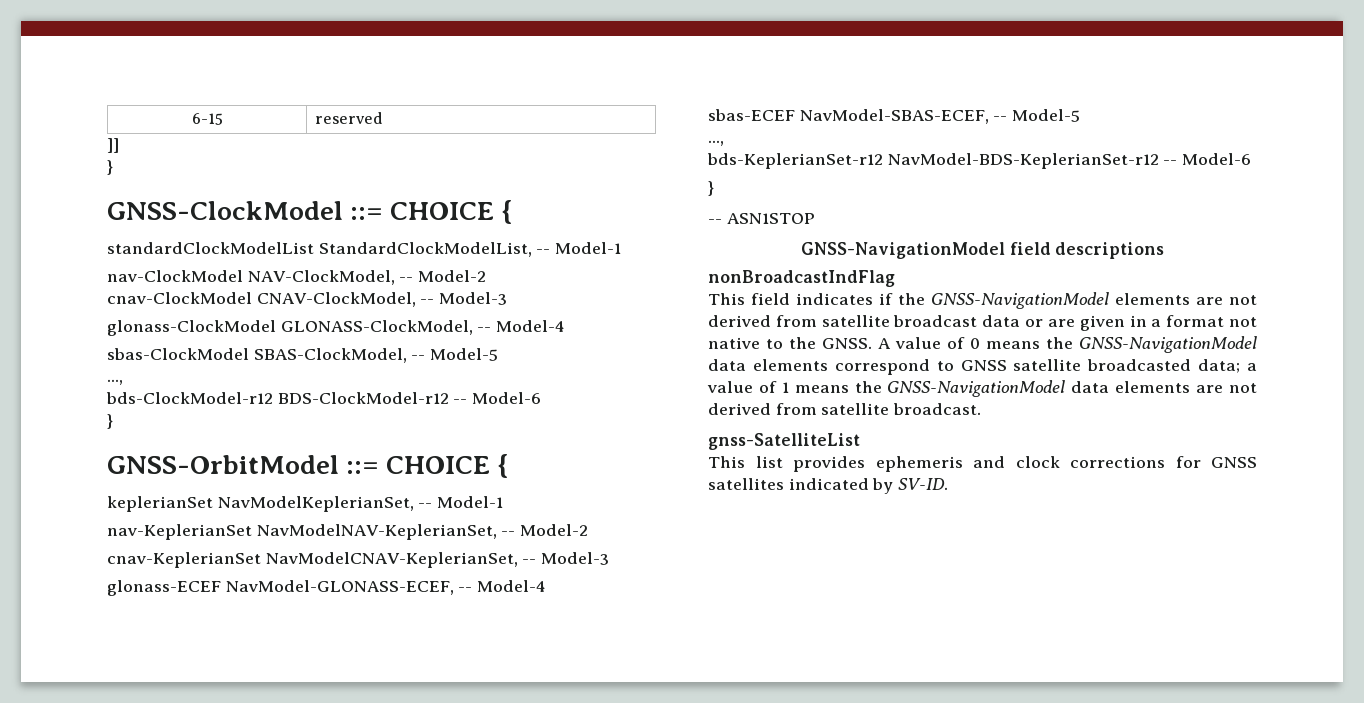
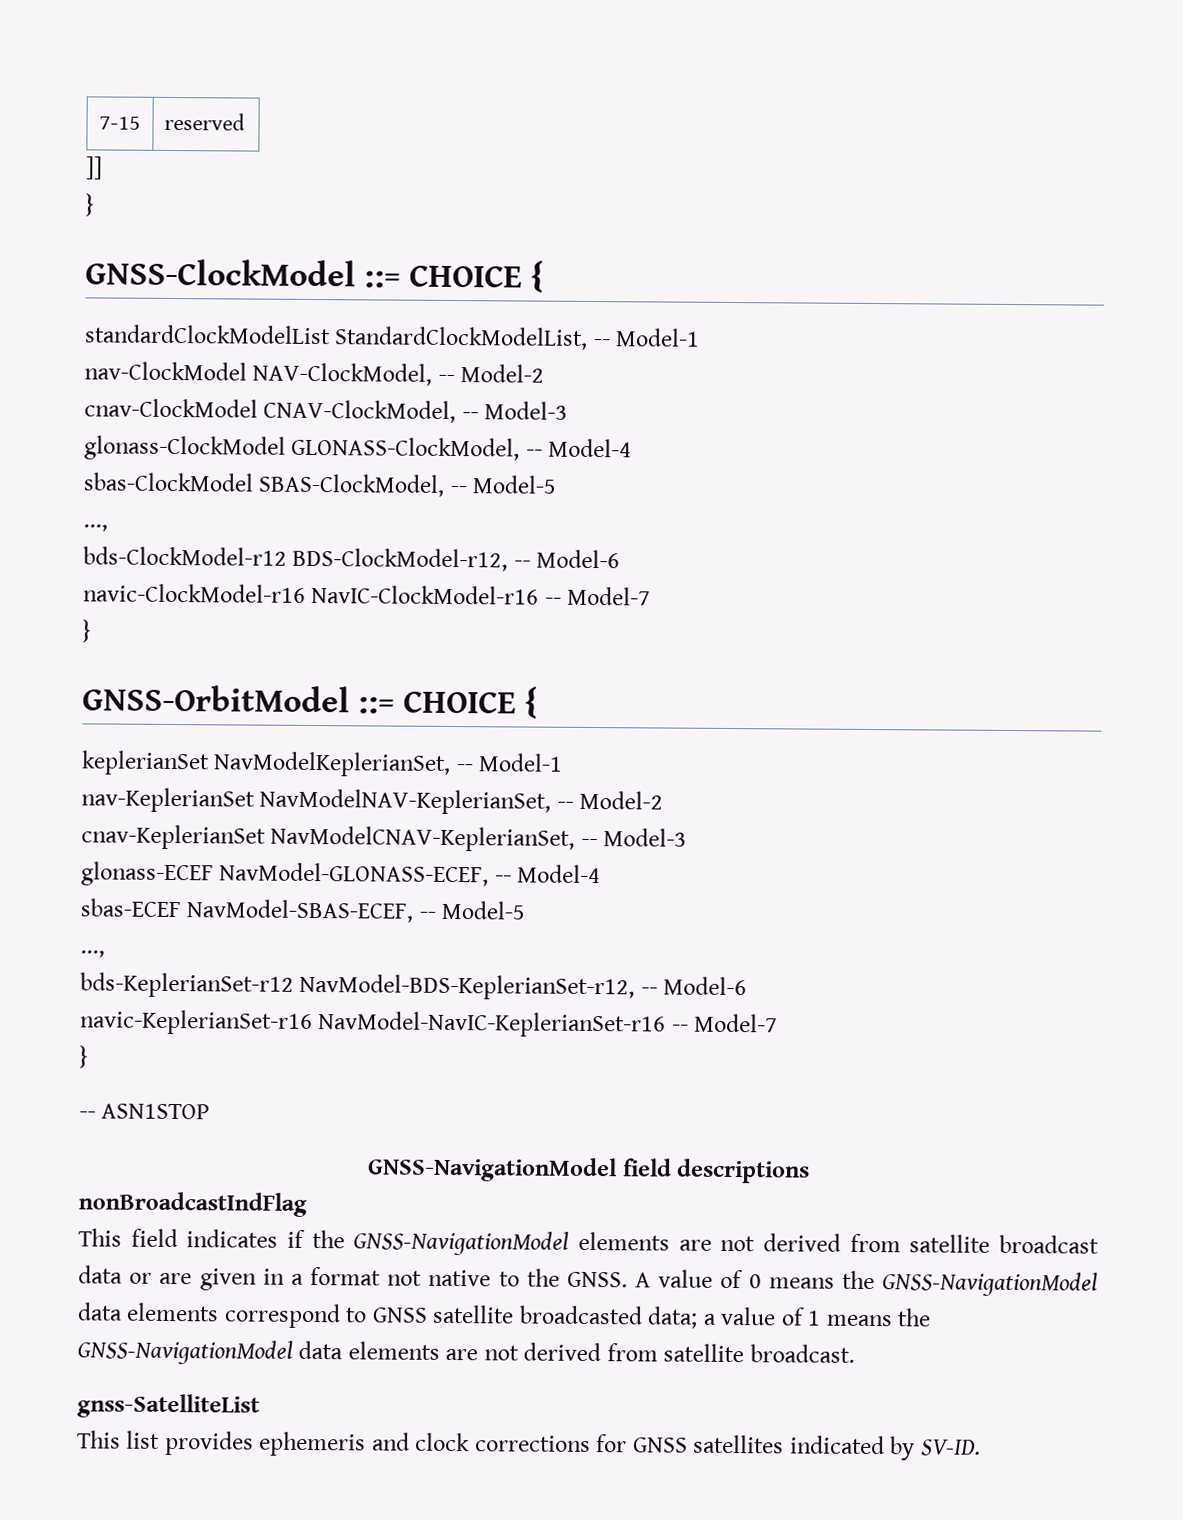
- 6-15 | reserved
+ 7-15 | reserved
- bds-ClockModel-r12 BDS-ClockModel-r12 -- Model-6
+ bds-ClockModel-r12 BDS-ClockModel-r12, -- Model-6
+ navic-ClockModel-r16 NavIC-ClockModel-r16 -- Model-7
- bds-KeplerianSet-r12 NavModel-BDS-KeplerianSet-r12 -- Model-6
+ bds-KeplerianSet-r12 NavModel-BDS-KeplerianSet-r12, -- Model-6
+ navic-KeplerianSet-r16 NavModel-NavIC-KeplerianSet-r16 -- Model-7

